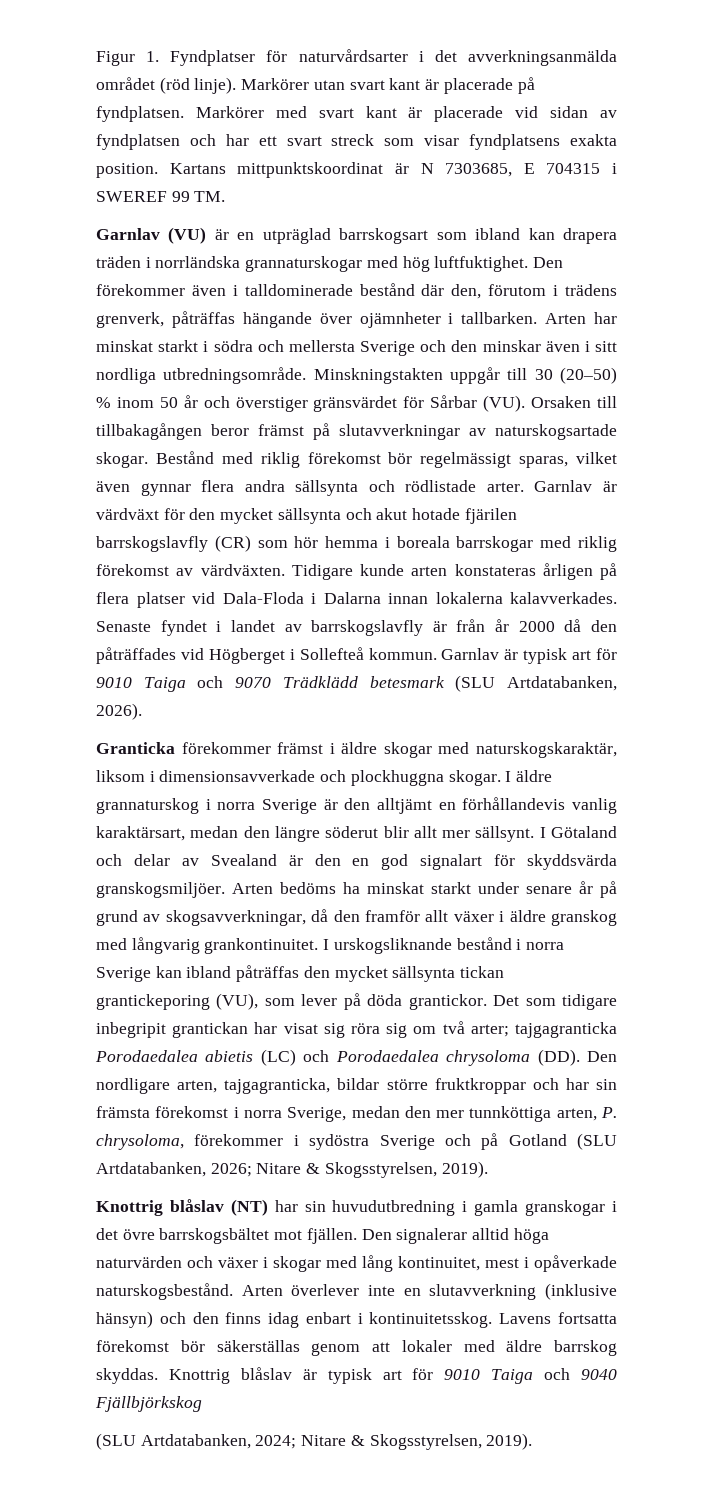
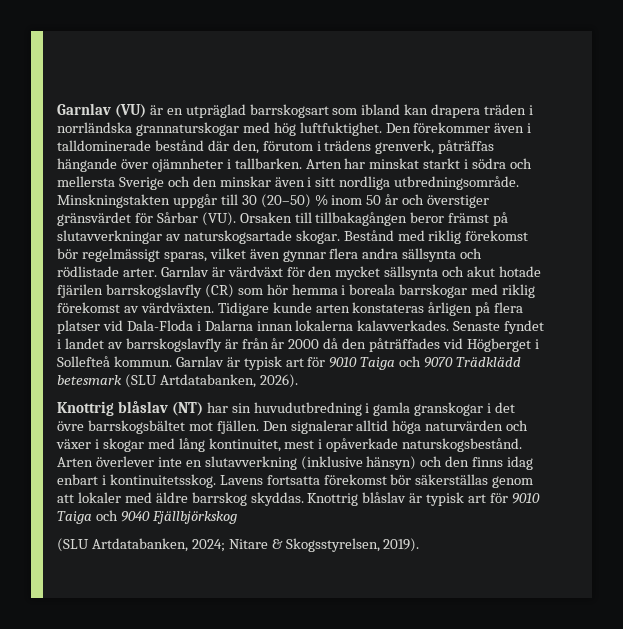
- Figur 1. Fyndplatser för naturvårdsarter i det avverkningsanmälda området (röd linje). Markörer utan svart kant är placerade på fyndplatsen. Markörer med svart kant är placerade vid sidan av fyndplatsen och har ett svart streck som visar fyndplatsens exakta position. Kartans mittpunktskoordinat är N 7303685, E 704315 i SWEREF 99 TM.
- Granticka förekommer främst i äldre skogar med naturskogskaraktär, liksom i dimensionsavverkade och plockhuggna skogar. I äldre grannaturskog i norra Sverige är den alltjämt en förhållandevis vanlig karaktärsart, medan den längre söderut blir allt mer sällsynt. I Götaland och delar av Svealand är den en god signalart för skyddsvärda granskogsmiljöer. Arten bedöms ha minskat starkt under senare år på grund av skogsavverkningar, då den framför allt växer i äldre granskog med långvarig grankontinuitet. I urskogsliknande bestånd i norra Sverige kan ibland påträffas den mycket sällsynta tickan grantickeporing (VU), som lever på döda grantickor. Det som tidigare inbegripit grantickan har visat sig röra sig om två arter; tajgagranticka Porodaedalea abietis (LC) och Porodaedalea chrysoloma (DD). Den nordligare arten, tajgagranticka, bildar större fruktkroppar och har sin främsta förekomst i norra Sverige, medan den mer tunnköttiga arten, P. chrysoloma, förekommer i sydöstra Sverige och på Gotland (SLU Artdatabanken, 2026; Nitare & Skogsstyrelsen, 2019).

